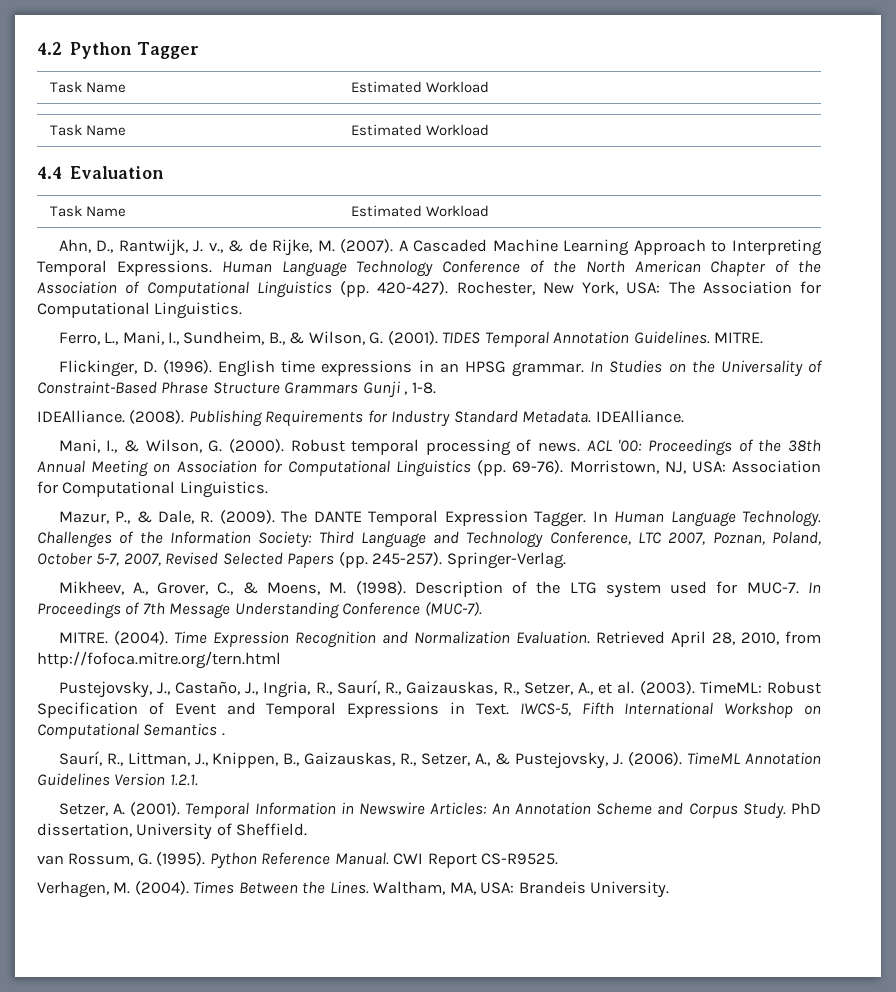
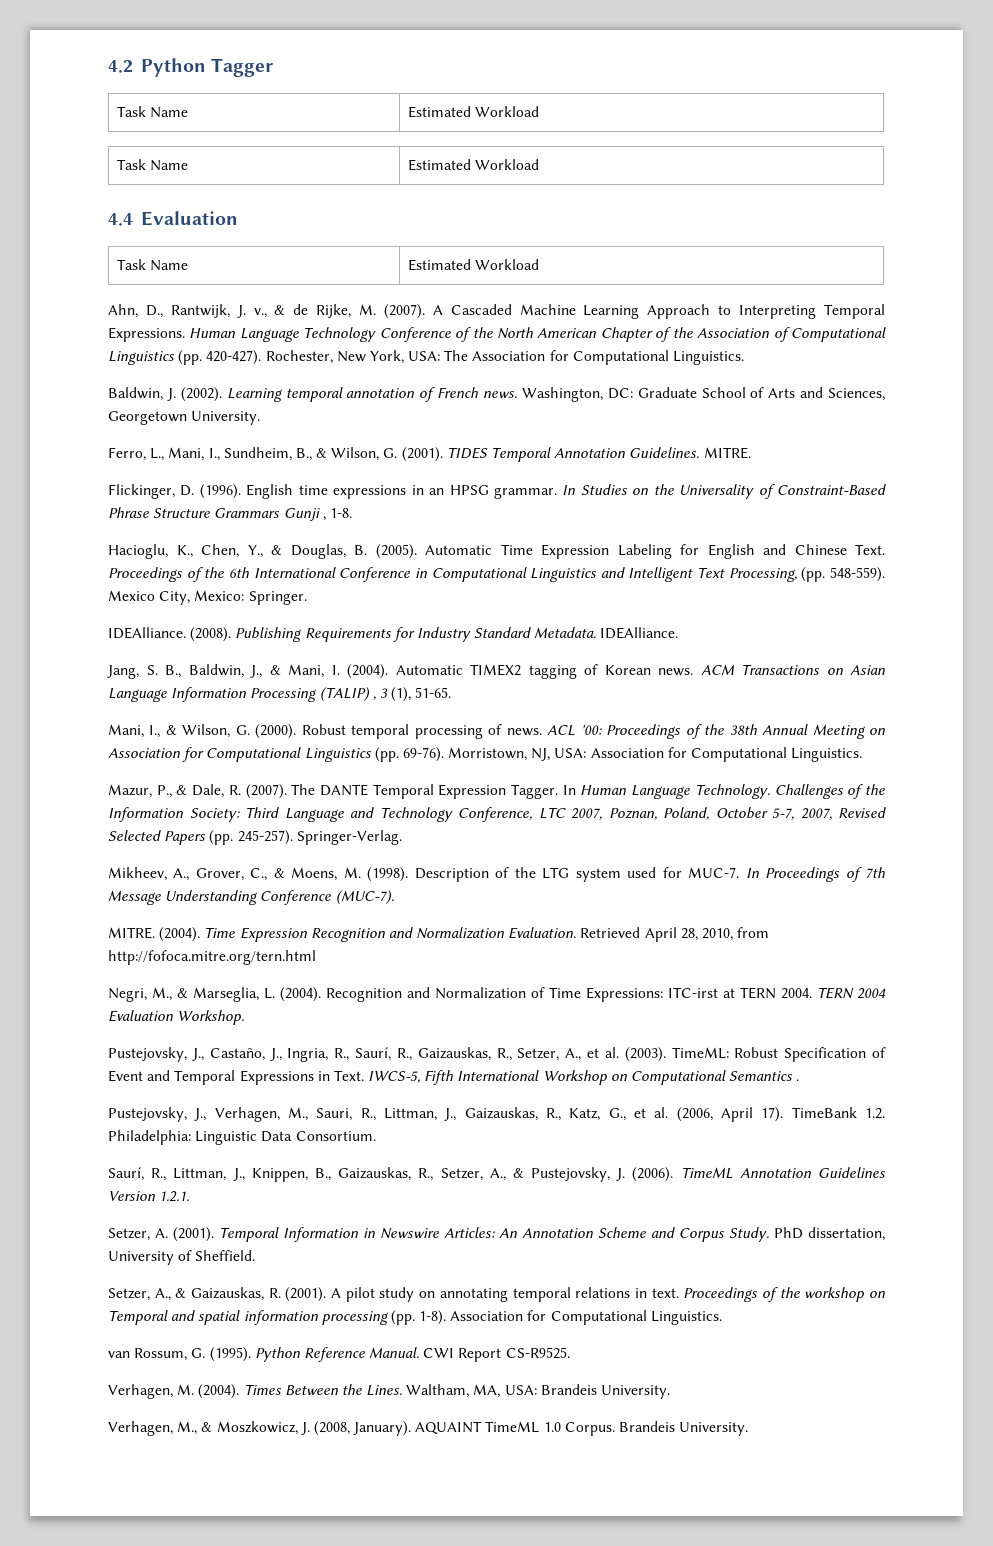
+ Baldwin, J. (2002). Learning temporal annotation of French news. Washington, DC: Graduate School of Arts and Sciences, Georgetown University.
+ Hacioglu, K., Chen, Y., & Douglas, B. (2005). Automatic Time Expression Labeling for English and Chinese Text. Proceedings of the 6th International Conference in Computational Linguistics and Intelligent Text Processing, (pp. 548-559). Mexico City, Mexico: Springer.
+ Jang, S. B., Baldwin, J., & Mani, I. (2004). Automatic TIMEX2 tagging of Korean news. ACM Transactions on Asian Language Information Processing (TALIP) , 3 (1), 51-65.
- Mazur, P., & Dale, R. (2009).
+ Mazur, P., & Dale, R. (2007).
+ Negri, M., & Marseglia, L. (2004). Recognition and Normalization of Time Expressions: ITC-irst at TERN 2004. TERN 2004 Evaluation Workshop.
+ Pustejovsky, J., Verhagen, M., Sauri, R., Littman, J., Gaizauskas, R., Katz, G., et al. (2006, April 17). TimeBank 1.2. Philadelphia: Linguistic Data Consortium.
+ Setzer, A., & Gaizauskas, R. (2001). A pilot study on annotating temporal relations in text. Proceedings of the workshop on Temporal and spatial information processing (pp. 1-8). Association for Computational Linguistics.
+ Verhagen, M., & Moszkowicz, J. (2008, January). AQUAINT TimeML 1.0 Corpus. Brandeis University.

